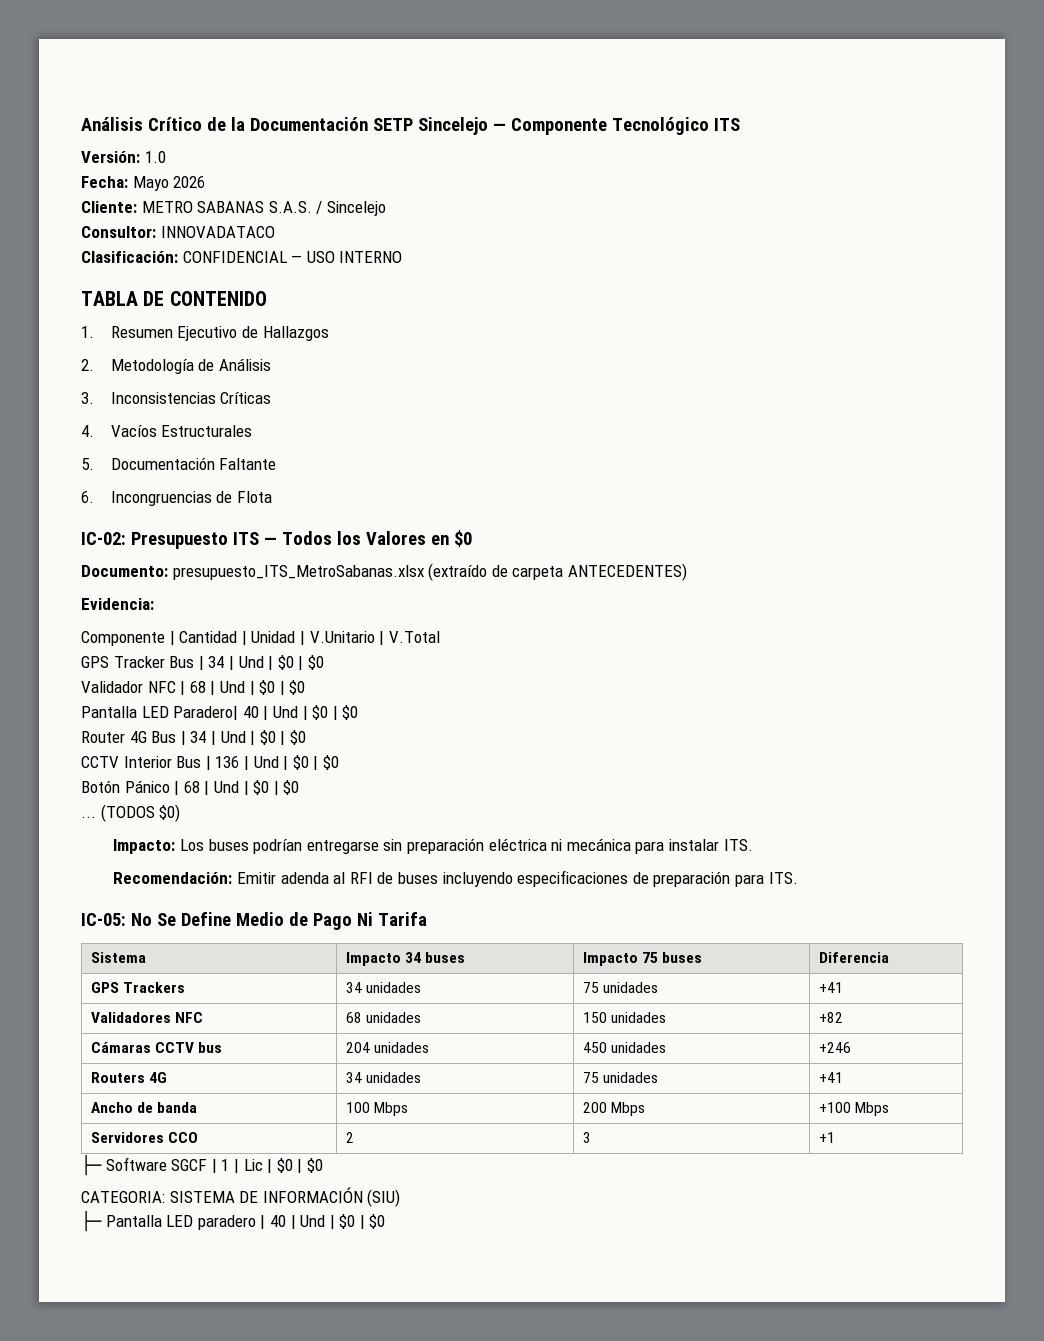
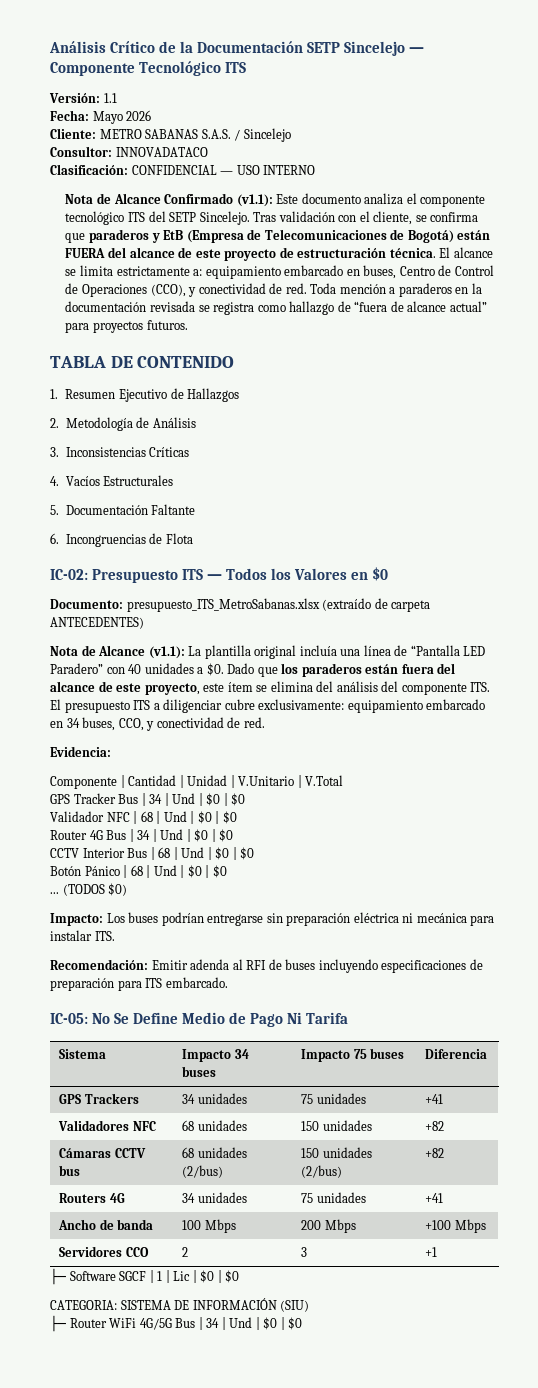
- Versión: 1.0
+ Versión: 1.1
+ Nota de Alcance Confirmado (v1.1): Este documento analiza el componente tecnológico ITS del SETP Sincelejo. Tras validación con el cliente, se confirma que paraderos y EtB (Empresa de Telecomunicaciones de Bogotá) están FUERA del alcance de este proyecto de estructuración técnica. El alcance se limita estrictamente a: equipamiento embarcado en buses, Centro de Control de Operaciones (CCO), y conectividad de red. Toda mención a paraderos en la documentación revisada se registra como hallazgo de “fuera de alcance actual” para proyectos futuros.
+ Nota de Alcance (v1.1): La plantilla original incluía una línea de “Pantalla LED Paradero” con 40 unidades a $0. Dado que los paraderos están fuera del alcance de este proyecto, este ítem se elimina del análisis del componente ITS. El presupuesto ITS a diligenciar cubre exclusivamente: equipamiento embarcado en 34 buses, CCO, y conectividad de red.
- Pantalla LED Paradero| 40 | Und | $0 | $0
- CCTV Interior Bus | 136 | Und | $0 | $0
+ CCTV Interior Bus | 68 | Und | $0 | $0
- Recomendación: Emitir adenda al RFI de buses incluyendo especificaciones de preparación para ITS.
+ Recomendación: Emitir adenda al RFI de buses incluyendo especificaciones de preparación para ITS embarcado.
- Cámaras CCTV bus | 204 unidades | 450 unidades | +246
+ Cámaras CCTV bus | 68 unidades (2/bus) | 150 unidades (2/bus) | +82
- ├─ Pantalla LED paradero | 40 | Und | $0 | $0
+ ├─ Router WiFi 4G/5G Bus | 34 | Und | $0 | $0

